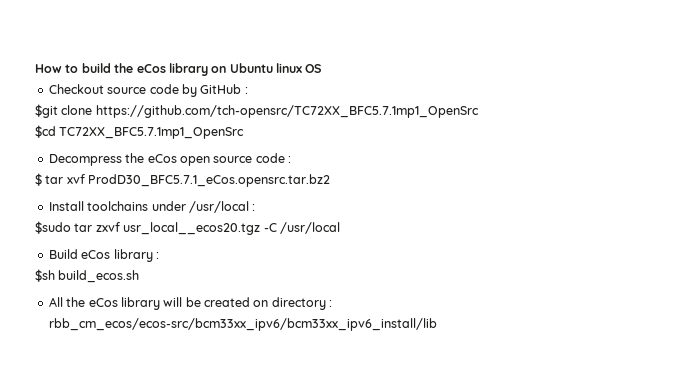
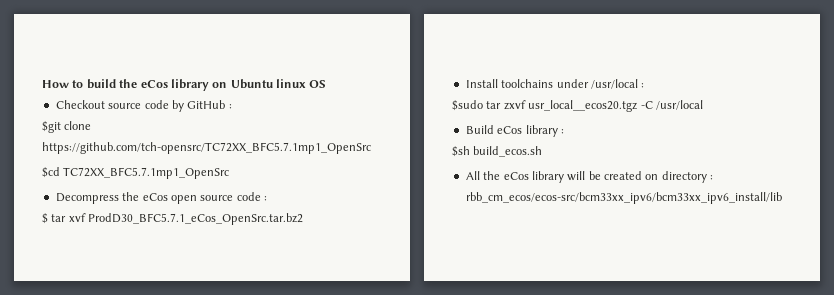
- $ tar xvf ProdD30_BFC5.7.1_eCos.opensrc.tar.bz2
+ $ tar xvf ProdD30_BFC5.7.1_eCos_OpenSrc.tar.bz2

